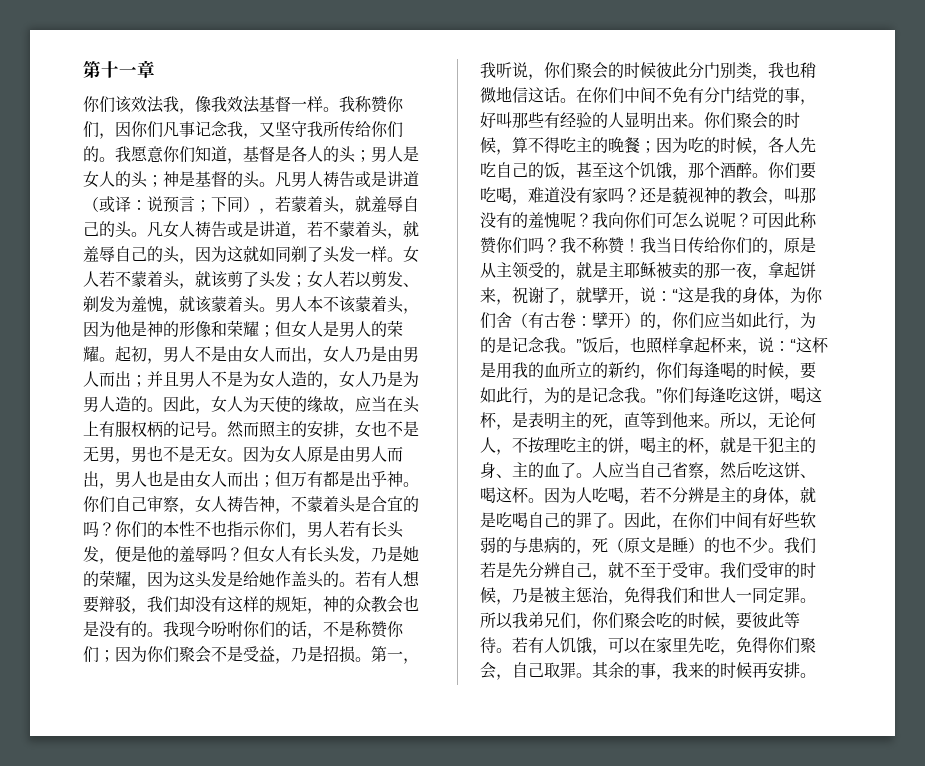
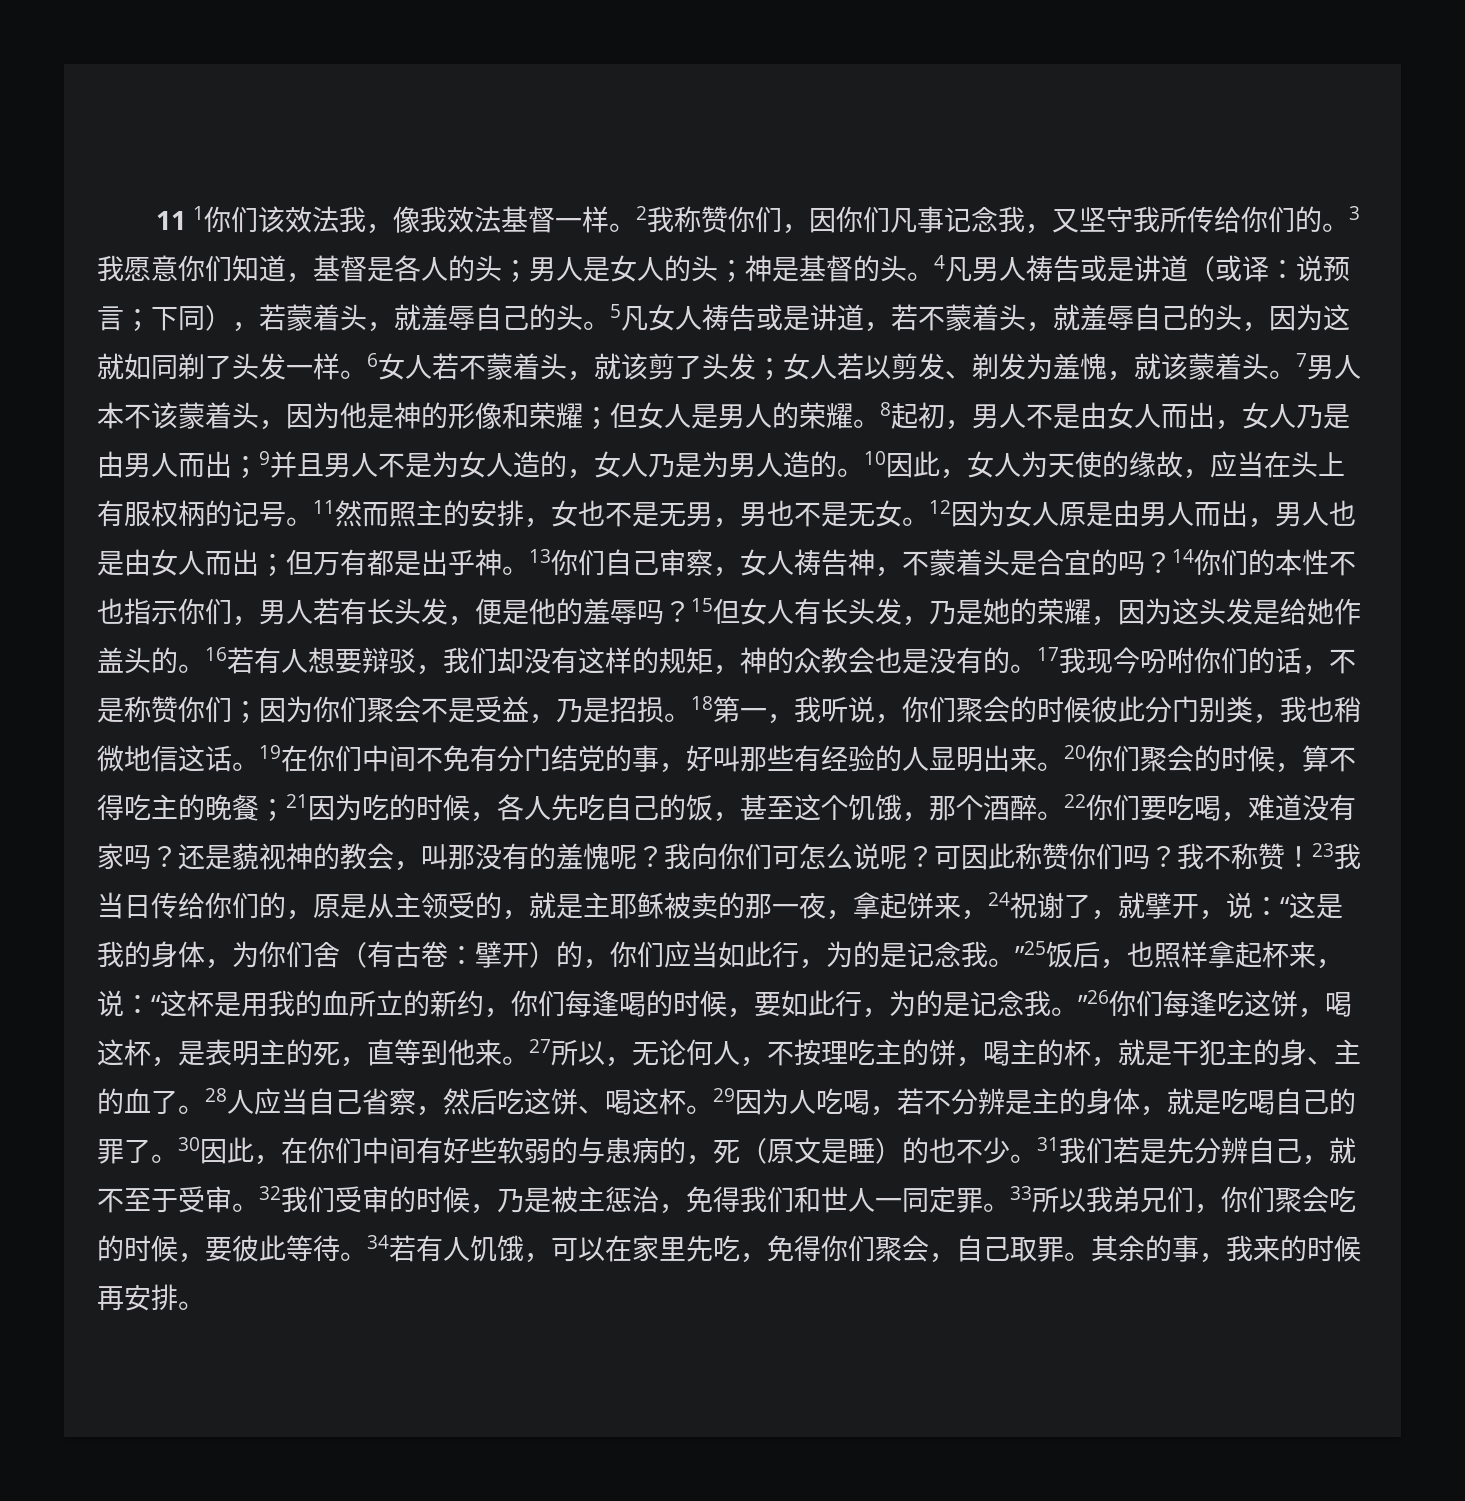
- 第十一章
- 你们该效法我，像我效法基督一样。
+ 11 1你们该效法我，像我效法基督一样。
- 我称赞你们，因你们凡事记念我，又坚守我所传给你们的。
+ 2我称赞你们，因你们凡事记念我，又坚守我所传给你们的。
- 我愿意你们知道，基督是各人的头；男人是女人的头；神是基督的头。
+ 3我愿意你们知道，基督是各人的头；男人是女人的头；神是基督的头。
- 凡男人祷告或是讲道（或译：说预言；下同），若蒙着头，就羞辱自己的头。
+ 4凡男人祷告或是讲道（或译：说预言；下同），若蒙着头，就羞辱自己的头。
- 凡女人祷告或是讲道，若不蒙着头，就羞辱自己的头，因为这就如同剃了头发一样。
+ 5凡女人祷告或是讲道，若不蒙着头，就羞辱自己的头，因为这就如同剃了头发一样。
- 女人若不蒙着头，就该剪了头发；女人若以剪发、剃发为羞愧，就该蒙着头。
+ 6女人若不蒙着头，就该剪了头发；女人若以剪发、剃发为羞愧，就该蒙着头。
- 男人本不该蒙着头，因为他是神的形像和荣耀；但女人是男人的荣耀。
+ 7男人本不该蒙着头，因为他是神的形像和荣耀；但女人是男人的荣耀。
- 起初，男人不是由女人而出，女人乃是由男人而出；并且男人不是为女人造的，女人乃是为男人造的。
+ 8起初，男人不是由女人而出，女人乃是由男人而出；9并且男人不是为女人造的，女人乃是为男人造的。
- 因此，女人为天使的缘故，应当在头上有服权柄的记号。
+ 10因此，女人为天使的缘故，应当在头上有服权柄的记号。
- 然而照主的安排，女也不是无男，男也不是无女。
+ 11然而照主的安排，女也不是无男，男也不是无女。
- 因为女人原是由男人而出，男人也是由女人而出；但万有都是出乎神。
+ 12因为女人原是由男人而出，男人也是由女人而出；但万有都是出乎神。
- 你们自己审察，女人祷告神，不蒙着头是合宜的吗？
+ 13你们自己审察，女人祷告神，不蒙着头是合宜的吗？
- 你们的本性不也指示你们，男人若有长头发，便是他的羞辱吗？
+ 14你们的本性不也指示你们，男人若有长头发，便是他的羞辱吗？
- 但女人有长头发，乃是她的荣耀，因为这头发是给她作盖头的。
+ 15但女人有长头发，乃是她的荣耀，因为这头发是给她作盖头的。
- 若有人想要辩驳，我们却没有这样的规矩，神的众教会也是没有的。
+ 16若有人想要辩驳，我们却没有这样的规矩，神的众教会也是没有的。
- 我现今吩咐你们的话，不是称赞你们；因为你们聚会不是受益，乃是招损。
+ 17我现今吩咐你们的话，不是称赞你们；因为你们聚会不是受益，乃是招损。
- 第一，我听说，你们聚会的时候彼此分门别类，我也稍微地信这话。
+ 18第一，我听说，你们聚会的时候彼此分门别类，我也稍微地信这话。
- 在你们中间不免有分门结党的事，好叫那些有经验的人显明出来。
+ 19在你们中间不免有分门结党的事，好叫那些有经验的人显明出来。
- 你们聚会的时候，算不得吃主的晚餐；因为吃的时候，各人先吃自己的饭，甚至这个饥饿，那个酒醉。
+ 20你们聚会的时候，算不得吃主的晚餐；21因为吃的时候，各人先吃自己的饭，甚至这个饥饿，那个酒醉。
- 你们要吃喝，难道没有家吗？
+ 22你们要吃喝，难道没有家吗？
- 我当日传给你们的，原是从主领受的，就是主耶稣被卖的那一夜，拿起饼来，祝谢了，就擘开，说：
+ 23我当日传给你们的，原是从主领受的，就是主耶稣被卖的那一夜，拿起饼来，24祝谢了，就擘开，说：
- 擘开）的，你们应当如此行，为的是记念我。”饭后，也照样拿起杯来，说：
+ 擘开）的，你们应当如此行，为的是记念我。”25饭后，也照样拿起杯来，说：
- “这杯是用我的血所立的新约，你们每逢喝的时候，要如此行，为的是记念我。”你们每逢吃这饼，喝这杯，是表明主的死，直等到他来。
+ “这杯是用我的血所立的新约，你们每逢喝的时候，要如此行，为的是记念我。”26你们每逢吃这饼，喝这杯，是表明主的死，直等到他来。
- 所以，无论何人，不按理吃主的饼，喝主的杯，就是干犯主的身、主的血了。
+ 27所以，无论何人，不按理吃主的饼，喝主的杯，就是干犯主的身、主的血了。
- 人应当自己省察，然后吃这饼、喝这杯。
+ 28人应当自己省察，然后吃这饼、喝这杯。
- 因为人吃喝，若不分辨是主的身体，就是吃喝自己的罪了。
+ 29因为人吃喝，若不分辨是主的身体，就是吃喝自己的罪了。
- 因此，在你们中间有好些软弱的与患病的，死（原文是睡）的也不少。
+ 30因此，在你们中间有好些软弱的与患病的，死（原文是睡）的也不少。
- 我们若是先分辨自己，就不至于受审。
+ 31我们若是先分辨自己，就不至于受审。
- 我们受审的时候，乃是被主惩治，免得我们和世人一同定罪。
+ 32我们受审的时候，乃是被主惩治，免得我们和世人一同定罪。
- 所以我弟兄们，你们聚会吃的时候，要彼此等待。
+ 33所以我弟兄们，你们聚会吃的时候，要彼此等待。
- 若有人饥饿，可以在家里先吃，免得你们聚会，自己取罪。
+ 34若有人饥饿，可以在家里先吃，免得你们聚会，自己取罪。

